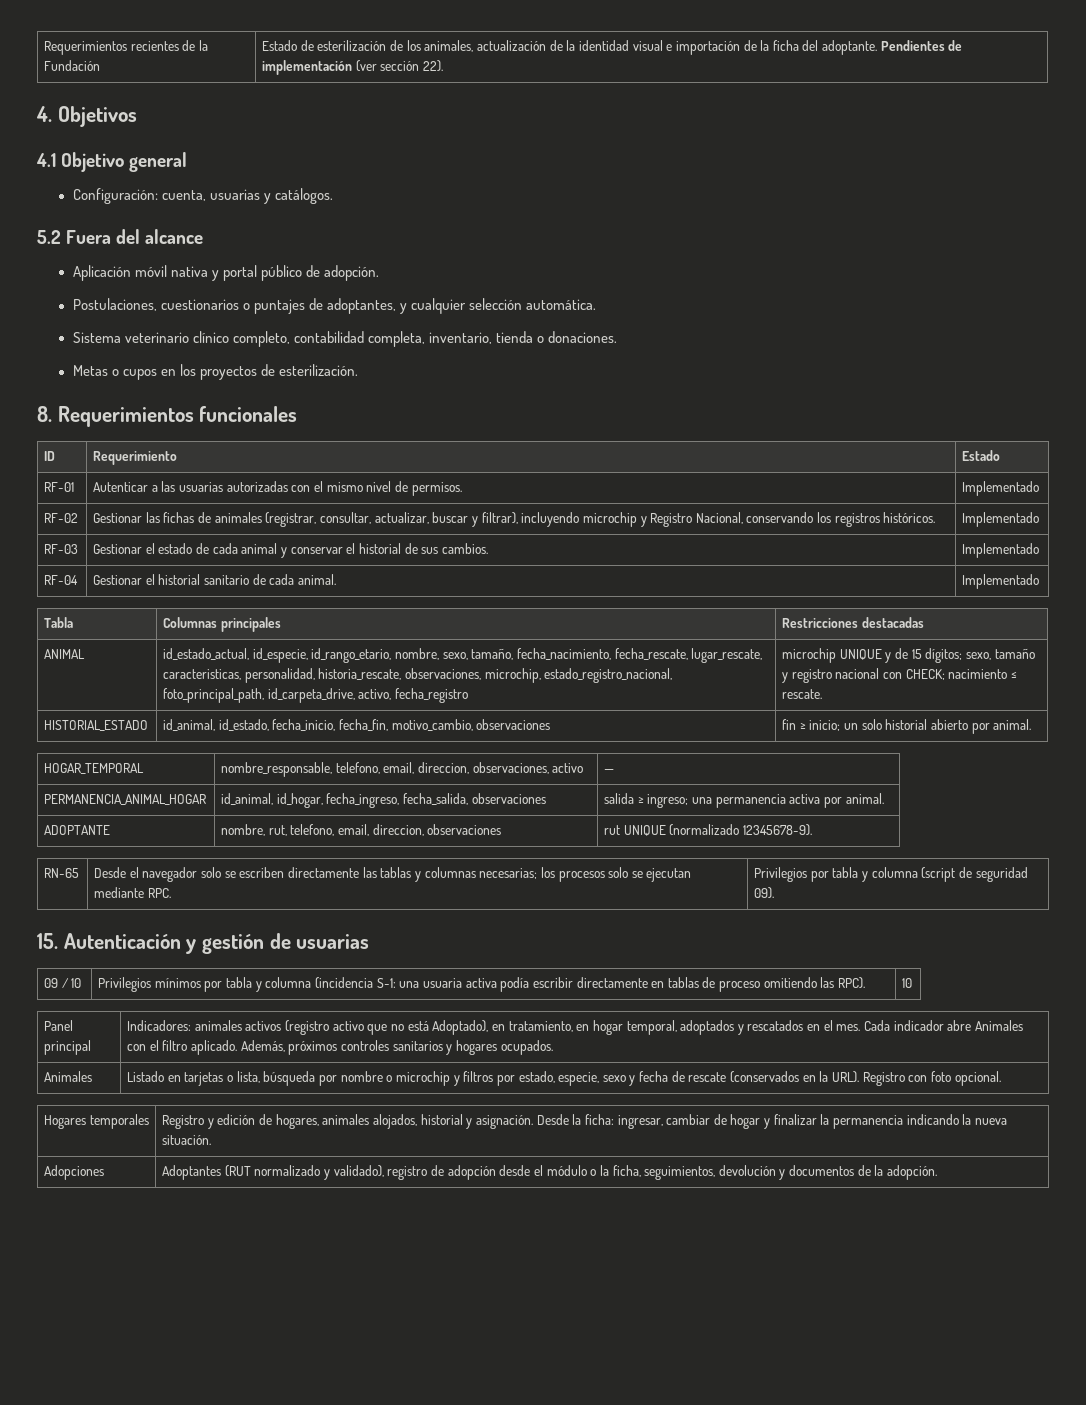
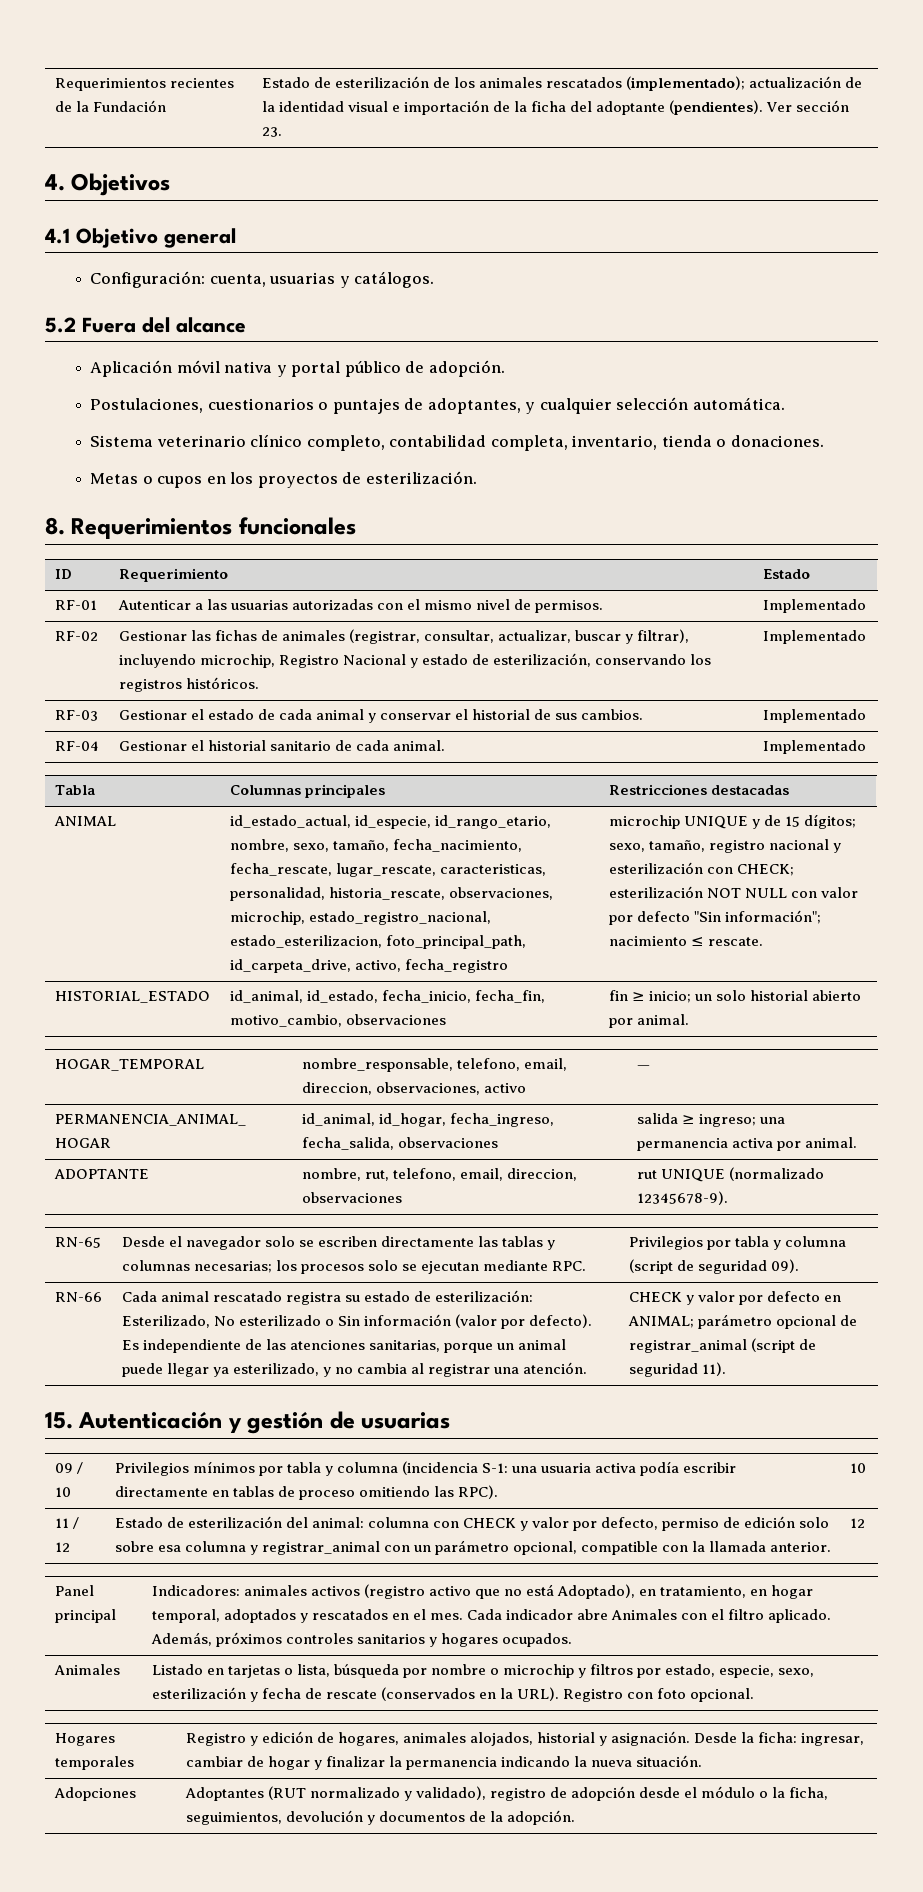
- Requerimientos recientes de la Fundación | Estado de esterilización de los animales, actualización de la identidad visual e importación de la ficha del adoptante. Pendientes de implementación (ver sección 22).
+ Requerimientos recientes de la Fundación | Estado de esterilización de los animales rescatados (implementado); actualización de la identidad visual e importación de la ficha del adoptante (pendientes). Ver sección 23.
- RF-02 | Gestionar las fichas de animales (registrar, consultar, actualizar, buscar y filtrar), incluyendo microchip y Registro Nacional, conservando los registros históricos. | Implementado
+ RF-02 | Gestionar las fichas de animales (registrar, consultar, actualizar, buscar y filtrar), incluyendo microchip, Registro Nacional y estado de esterilización, conservando los registros históricos. | Implementado
- id_estado_actual, id_especie, id_rango_etario, nombre, sexo, tamaño, fecha_nacimiento, fecha_rescate, lugar_rescate, caracteristicas, personalidad, historia_rescate, observaciones, microchip, estado_registro_nacional, foto_principal_path, id_carpeta_drive, activo, fecha_registro
+ id_estado_actual, id_especie, id_rango_etario, nombre, sexo, tamaño, fecha_nacimiento, fecha_rescate, lugar_rescate, caracteristicas, personalidad, historia_rescate, observaciones, microchip, estado_registro_nacional, estado_esterilizacion, foto_principal_path, id_carpeta_drive, activo, fecha_registro
- microchip UNIQUE y de 15 dígitos; sexo, tamaño y registro nacional con CHECK; nacimiento ≤ rescate.
+ microchip UNIQUE y de 15 dígitos; sexo, tamaño, registro nacional y esterilización con CHECK; esterilización NOT NULL con valor por defecto "Sin información"; nacimiento ≤ rescate.
+ RN-66 | Cada animal rescatado registra su estado de esterilización: Esterilizado, No esterilizado o Sin información (valor por defecto). Es independiente de las atenciones sanitarias, porque un animal puede llegar ya esterilizado, y no cambia al registrar una atención. | CHECK y valor por defecto en ANIMAL; parámetro opcional de registrar_animal (script de seguridad 11).
+ 11 / 12 | Estado de esterilización del animal: columna con CHECK y valor por defecto, permiso de edición solo sobre esa columna y registrar_animal con un parámetro opcional, compatible con la llamada anterior. | 12
- Animales | Listado en tarjetas o lista, búsqueda por nombre o microchip y filtros por estado, especie, sexo y fecha de rescate (conservados en la URL). Registro con foto opcional.
+ Animales | Listado en tarjetas o lista, búsqueda por nombre o microchip y filtros por estado, especie, sexo, esterilización y fecha de rescate (conservados en la URL). Registro con foto opcional.

